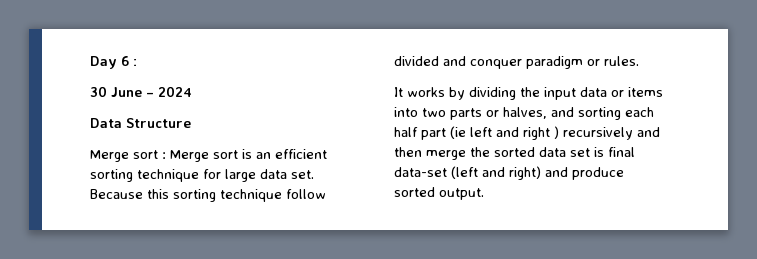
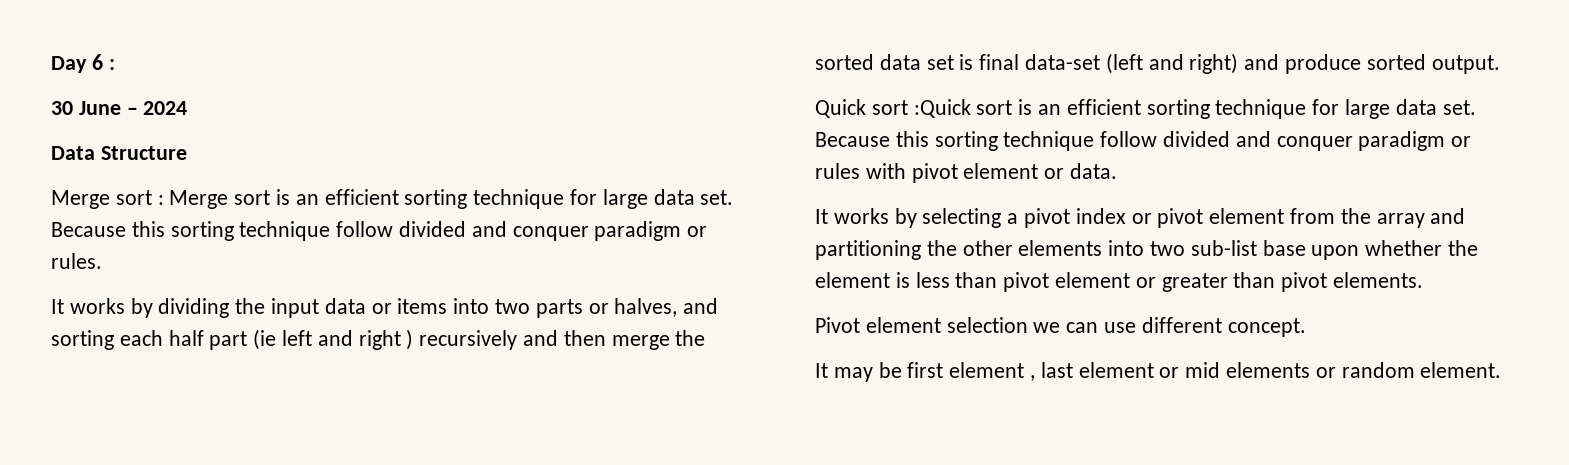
+ Quick sort :Quick sort is an efficient sorting technique for large data set. Because this sorting technique follow divided and conquer paradigm or rules with pivot element or data.
+ It works by selecting a pivot index or pivot element from the array and partitioning the other elements into two sub-list base upon whether the element is less than pivot element or greater than pivot elements.
+ Pivot element selection we can use different concept.
+ It may be first element , last element or mid elements or random element.

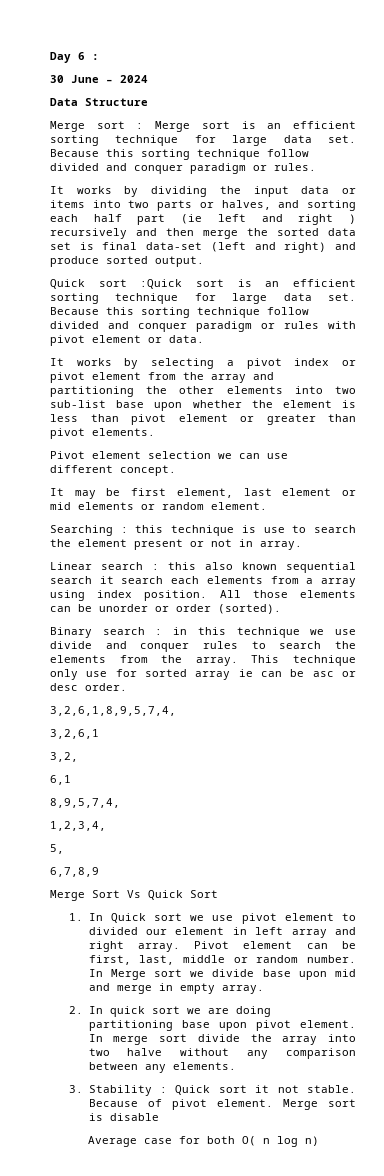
- It may be first element , last element or mid elements or random element.
+ It may be first element, last element or mid elements or random element.
+ Searching : this technique is use to search the element present or not in array.
+ Linear search : this also known sequential search it search each elements from a array using index position. All those elements can be unorder or order (sorted).
+ Binary search : in this technique we use divide and conquer rules to search the elements from the array. This technique only use for sorted array ie can be asc or desc order.
+ 3,2,6,1,8,9,5,7,4,
+ 3,2,6,1
+ 3,2,
+ 6,1
+ 8,9,5,7,4,
+ 1,2,3,4,
+ 5,
+ 6,7,8,9
+ Merge Sort Vs Quick Sort
+ 1. In Quick sort we use pivot element to divided our element in left array and right array. Pivot element can be first, last, middle or random number. In Merge sort we divide base upon mid and merge in empty array.
+ 2. In quick sort we are doing partitioning base upon pivot element. In merge sort divide the array into two halve without any comparison between any elements.
+ 3. Stability : Quick sort it not stable. Because of pivot element. Merge sort is disable
+ Average case for both O( n log n)

